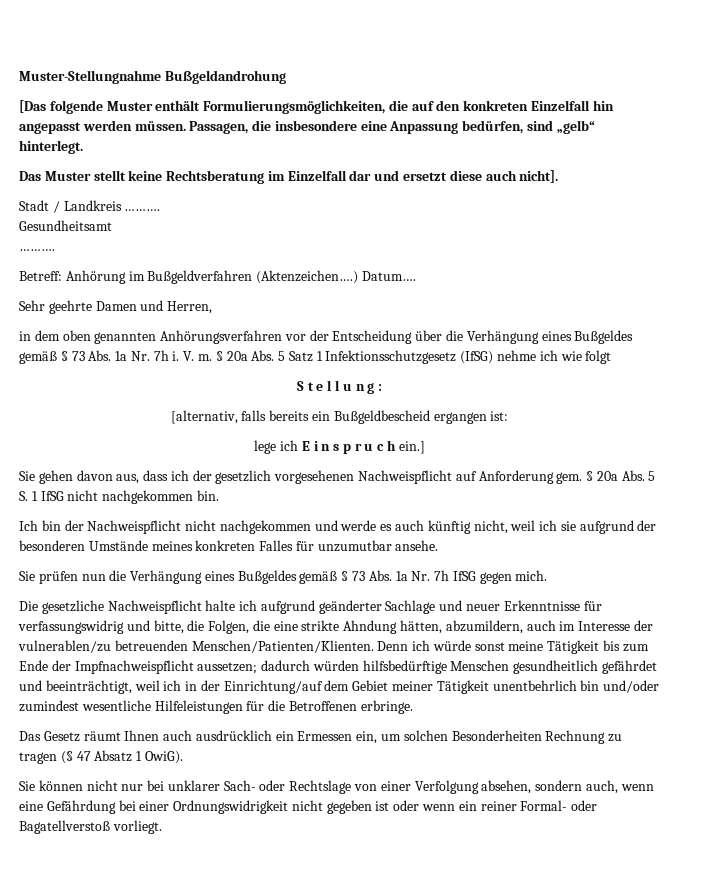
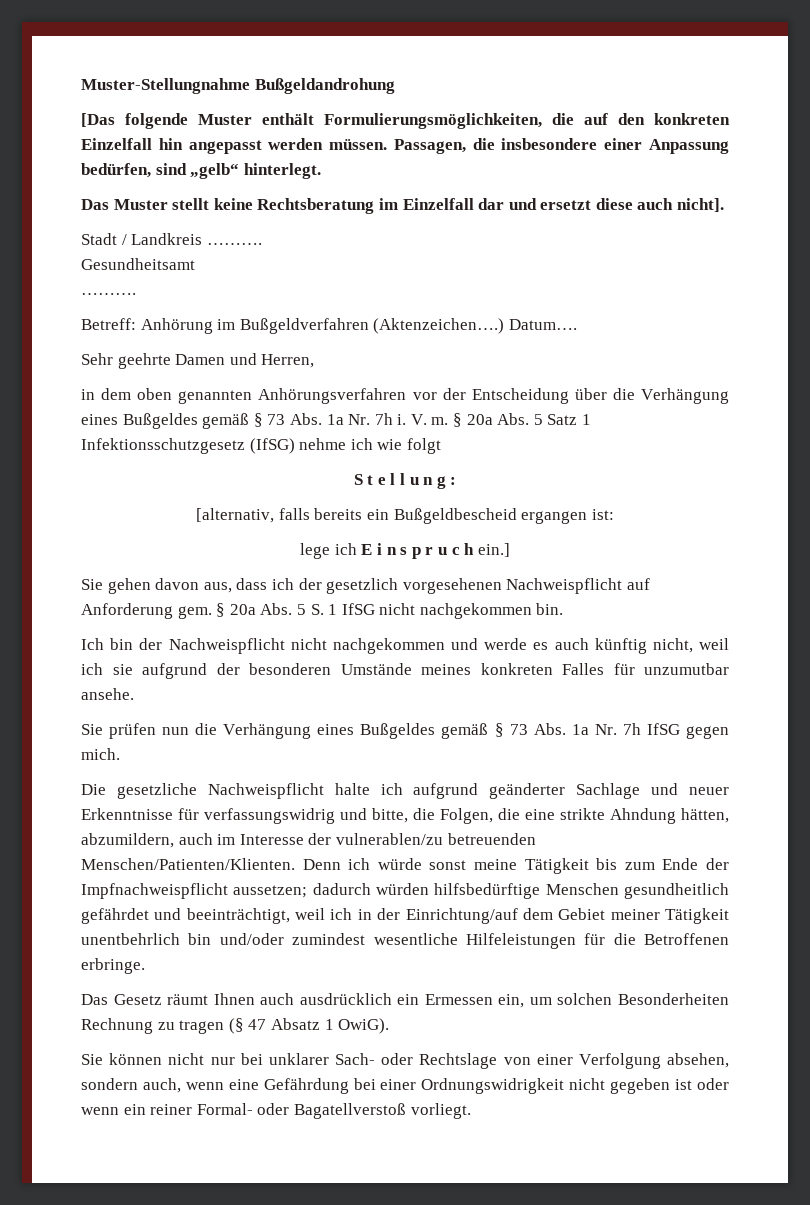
- Passagen, die insbesondere eine Anpassung bedürfen, sind „gelb“ hinterlegt.
+ Passagen, die insbesondere einer Anpassung bedürfen, sind „gelb“ hinterlegt.

